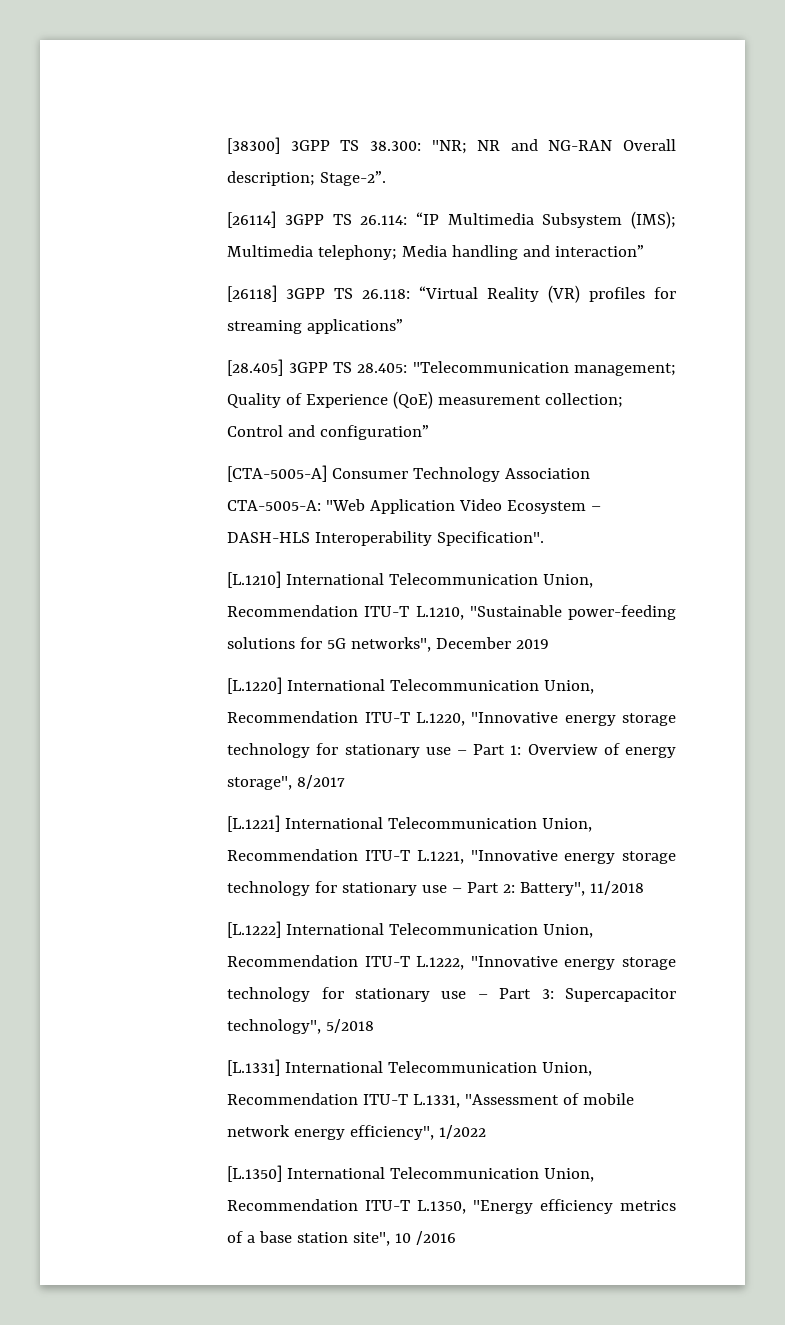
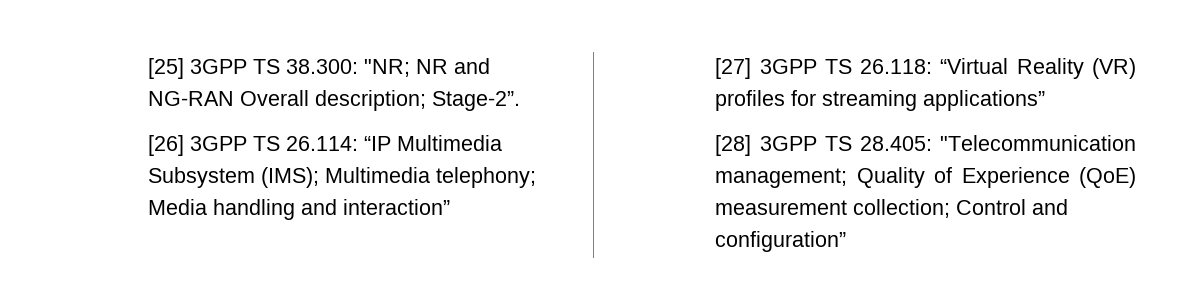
- [38300] 3GPP TS 38.300: "NR; NR and NG-RAN Overall description; Stage-2”.
+ [25] 3GPP TS 38.300: "NR; NR and NG-RAN Overall description; Stage-2”.
- [26114] 3GPP TS 26.114: “IP Multimedia Subsystem (IMS); Multimedia telephony; Media handling and interaction”
+ [26] 3GPP TS 26.114: “IP Multimedia Subsystem (IMS); Multimedia telephony; Media handling and interaction”
- [26118] 3GPP TS 26.118: “Virtual Reality (VR) profiles for streaming applications”
+ [27] 3GPP TS 26.118: “Virtual Reality (VR) profiles for streaming applications”
- [28.405] 3GPP TS 28.405: "Telecommunication management; Quality of Experience (QoE) measurement collection; Control and configuration”
+ [28] 3GPP TS 28.405: "Telecommunication management; Quality of Experience (QoE) measurement collection; Control and configuration”
- [CTA-5005-A] Consumer Technology Association CTA-5005-A: "Web Application Video Ecosystem – DASH-HLS Interoperability Specification".
- [L.1210] International Telecommunication Union, Recommendation ITU-T L.1210, "Sustainable power-feeding solutions for 5G networks", December 2019
- [L.1220] International Telecommunication Union, Recommendation ITU-T L.1220, "Innovative energy storage technology for stationary use – Part 1: Overview of energy storage", 8/2017
- [L.1221] International Telecommunication Union, Recommendation ITU-T L.1221, "Innovative energy storage technology for stationary use – Part 2: Battery", 11/2018
- [L.1222] International Telecommunication Union, Recommendation ITU-T L.1222, "Innovative energy storage technology for stationary use – Part 3: Supercapacitor technology", 5/2018
- [L.1331] International Telecommunication Union, Recommendation ITU-T L.1331, "Assessment of mobile network energy efficiency", 1/2022
- [L.1350] International Telecommunication Union, Recommendation ITU-T L.1350, "Energy efficiency metrics of a base station site", 10 /2016

